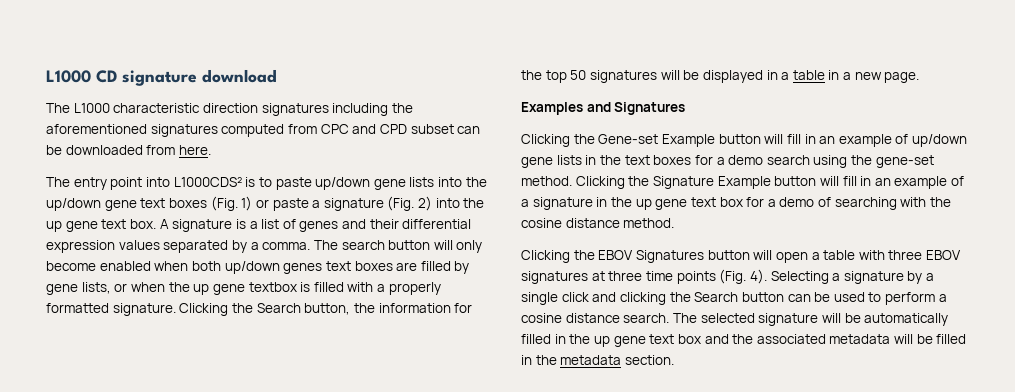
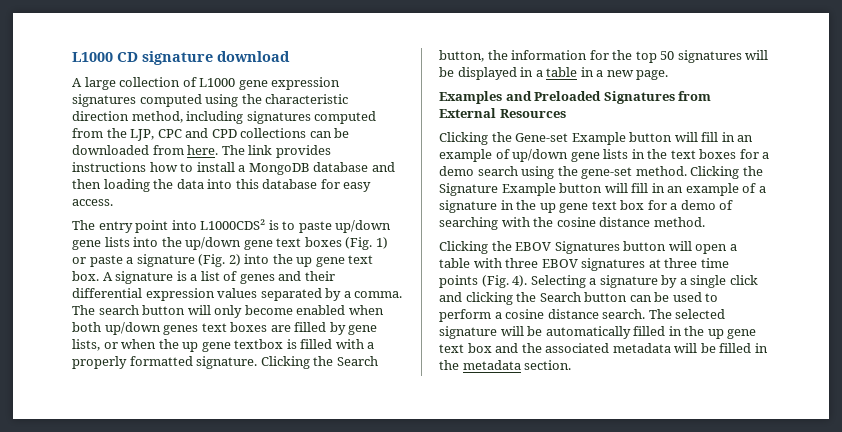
- The L1000 characteristic direction signatures including the aforementioned signatures computed from CPC and CPD subset can be downloaded from here.
+ A large collection of L1000 gene expression signatures computed using the characteristic direction method, including signatures computed from the LJP, CPC and CPD collections can be downloaded from here. The link provides instructions how to install a MongoDB database and then loading the data into this database for easy access.
- Examples and Signatures
+ Examples and Preloaded Signatures from External Resources

